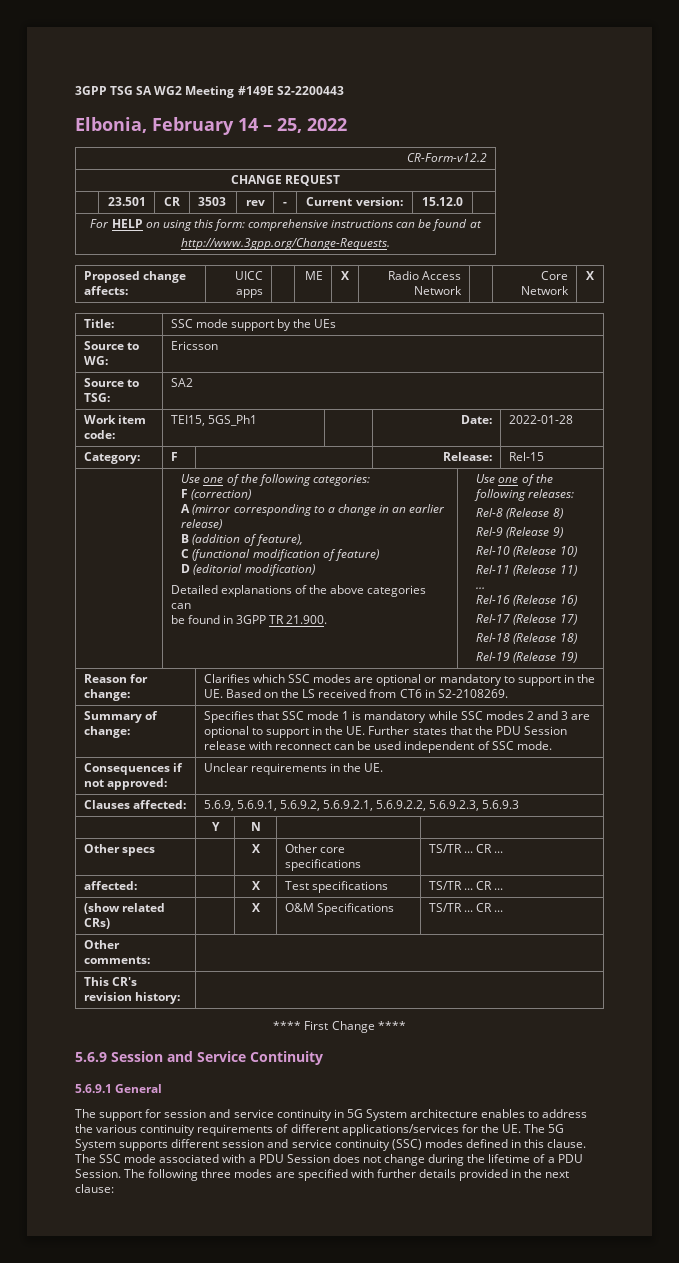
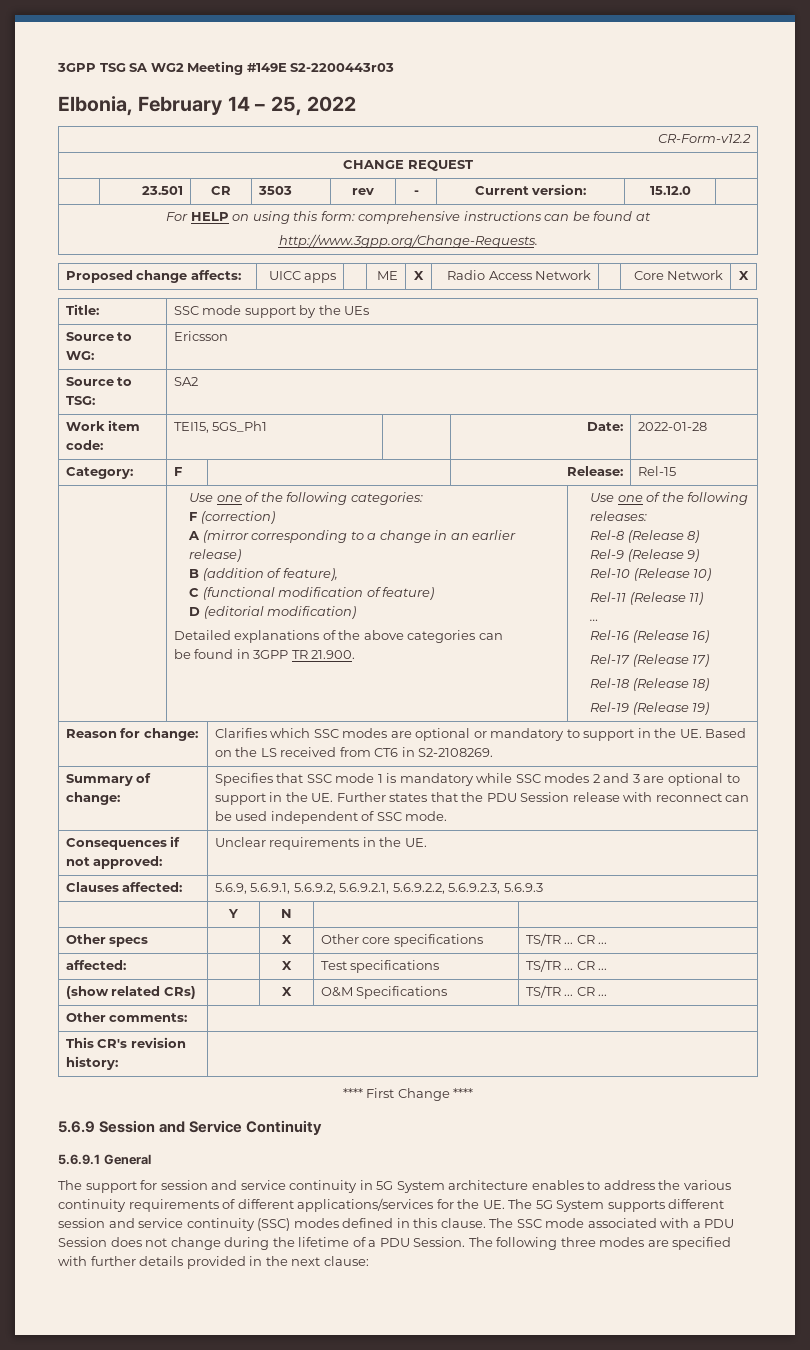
- 3GPP TSG SA WG2 Meeting #149E S2-2200443
+ 3GPP TSG SA WG2 Meeting #149E S2-2200443r03

